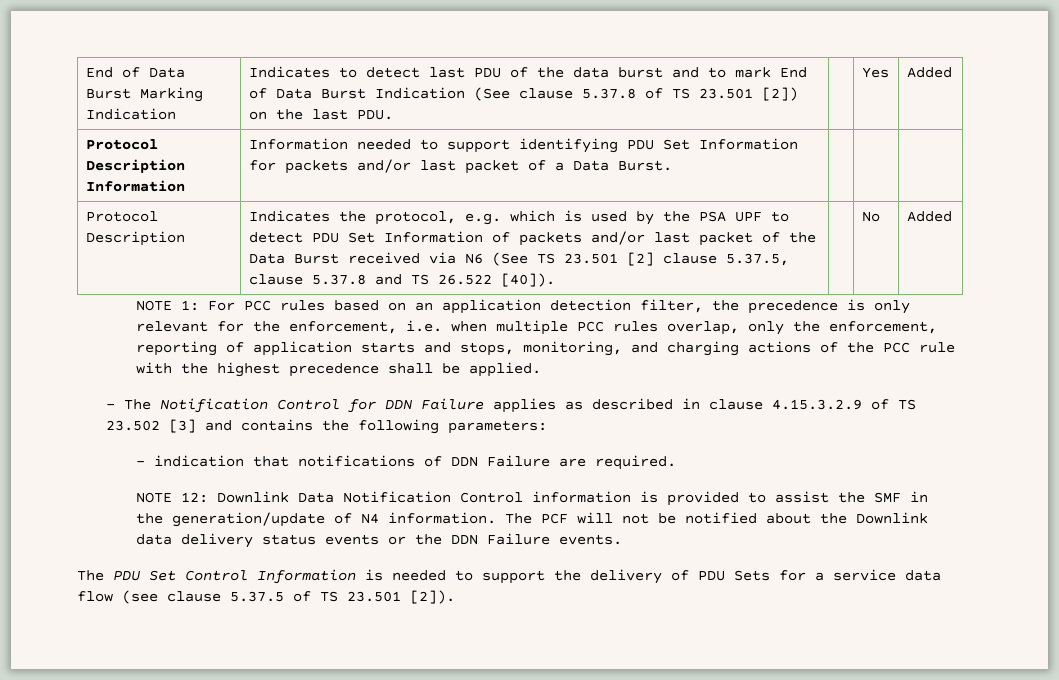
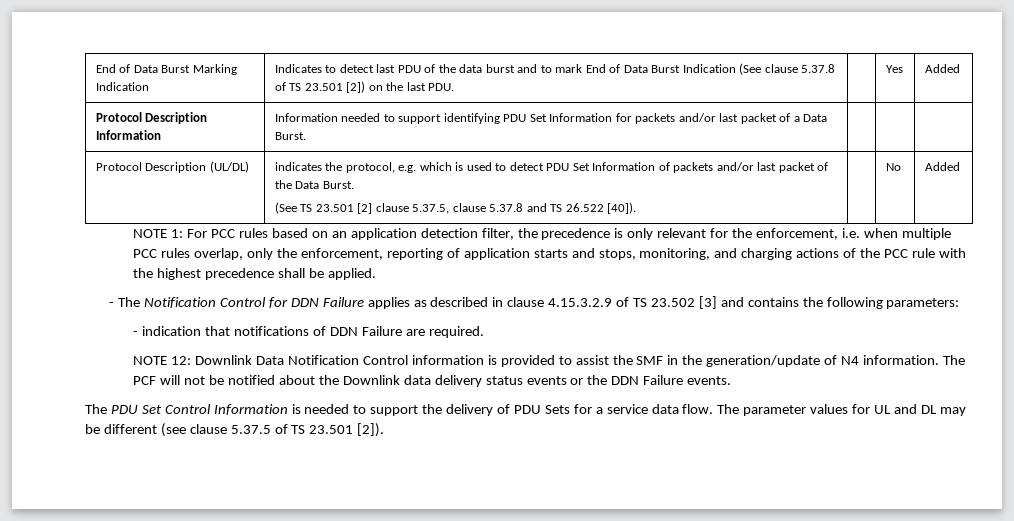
- Protocol Description | Indicates the protocol, e.g. which is used by the PSA UPF to detect PDU Set Information of packets and/or last packet of the Data Burst received via N6 (See TS 23.501 [2] clause 5.37.5, clause 5.37.8 and TS 26.522 [40]).
+ Protocol Description (UL/DL) | indicates the protocol, e.g. which is used to detect PDU Set Information of packets and/or last packet of the Data Burst.
+ (See TS 23.501 [2] clause 5.37.5, clause 5.37.8 and TS 26.522 [40]).
- The PDU Set Control Information is needed to support the delivery of PDU Sets for a service data flow (see clause 5.37.5 of TS 23.501 [2]).
+ The PDU Set Control Information is needed to support the delivery of PDU Sets for a service data flow. The parameter values for UL and DL may be different (see clause 5.37.5 of TS 23.501 [2]).

